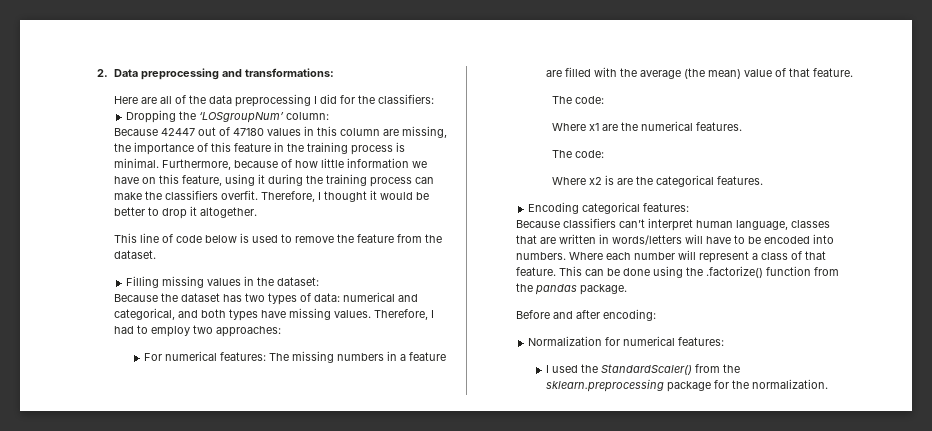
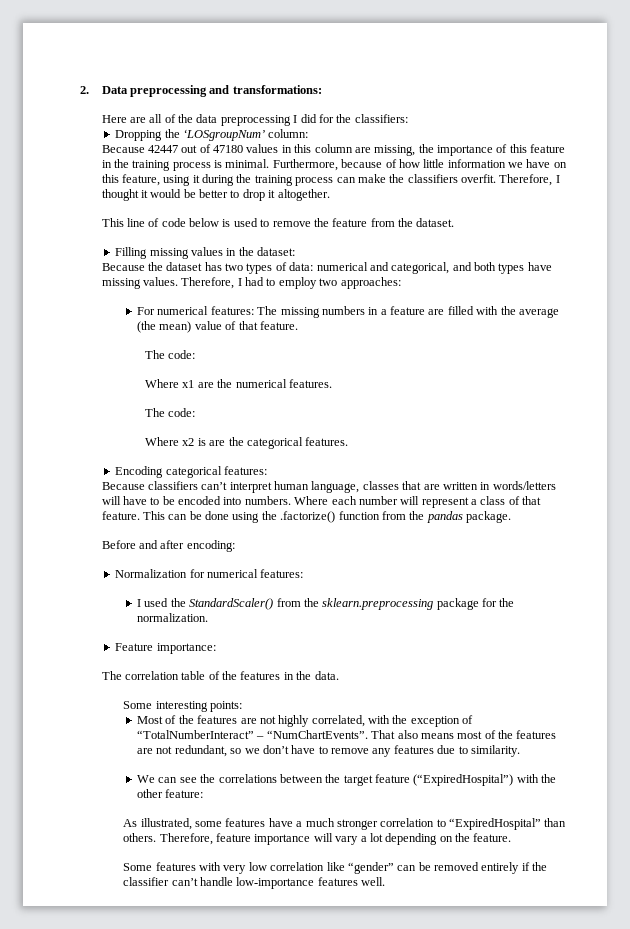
+ Feature importance:
+ The correlation table of the features in the data.
+ Some interesting points:
+ Most of the features are not highly correlated, with the exception of “TotalNumberInteract” – “NumChartEvents”. That also means most of the features are not redundant, so we don’t have to remove any features due to similarity.
+ We can see the correlations between the target feature (“ExpiredHospital”) with the other feature:
+ As illustrated, some features have a much stronger correlation to “ExpiredHospital” than others. Therefore, feature importance will vary a lot depending on the feature.
+ Some features with very low correlation like “gender” can be removed entirely if the classifier can’t handle low-importance features well.

